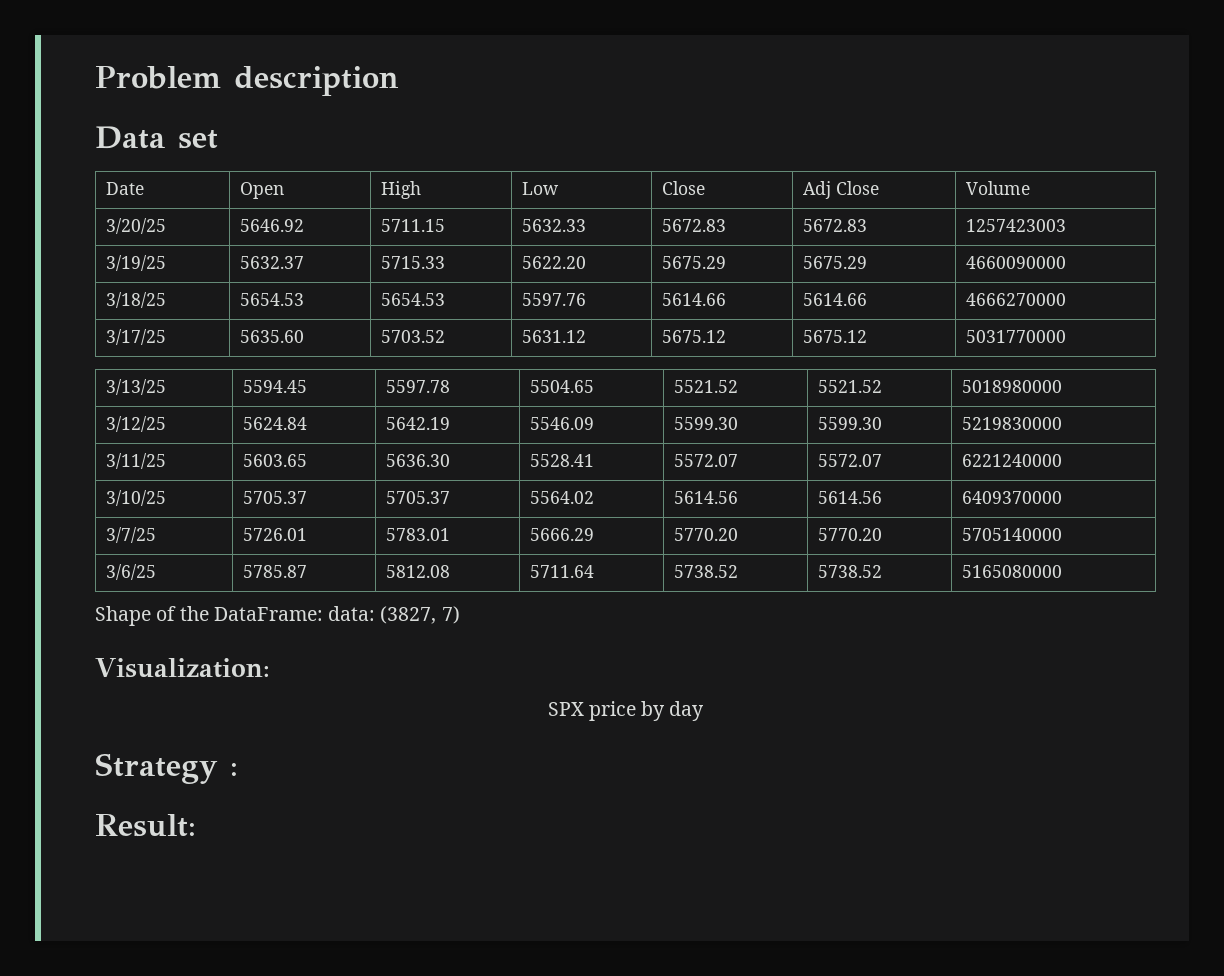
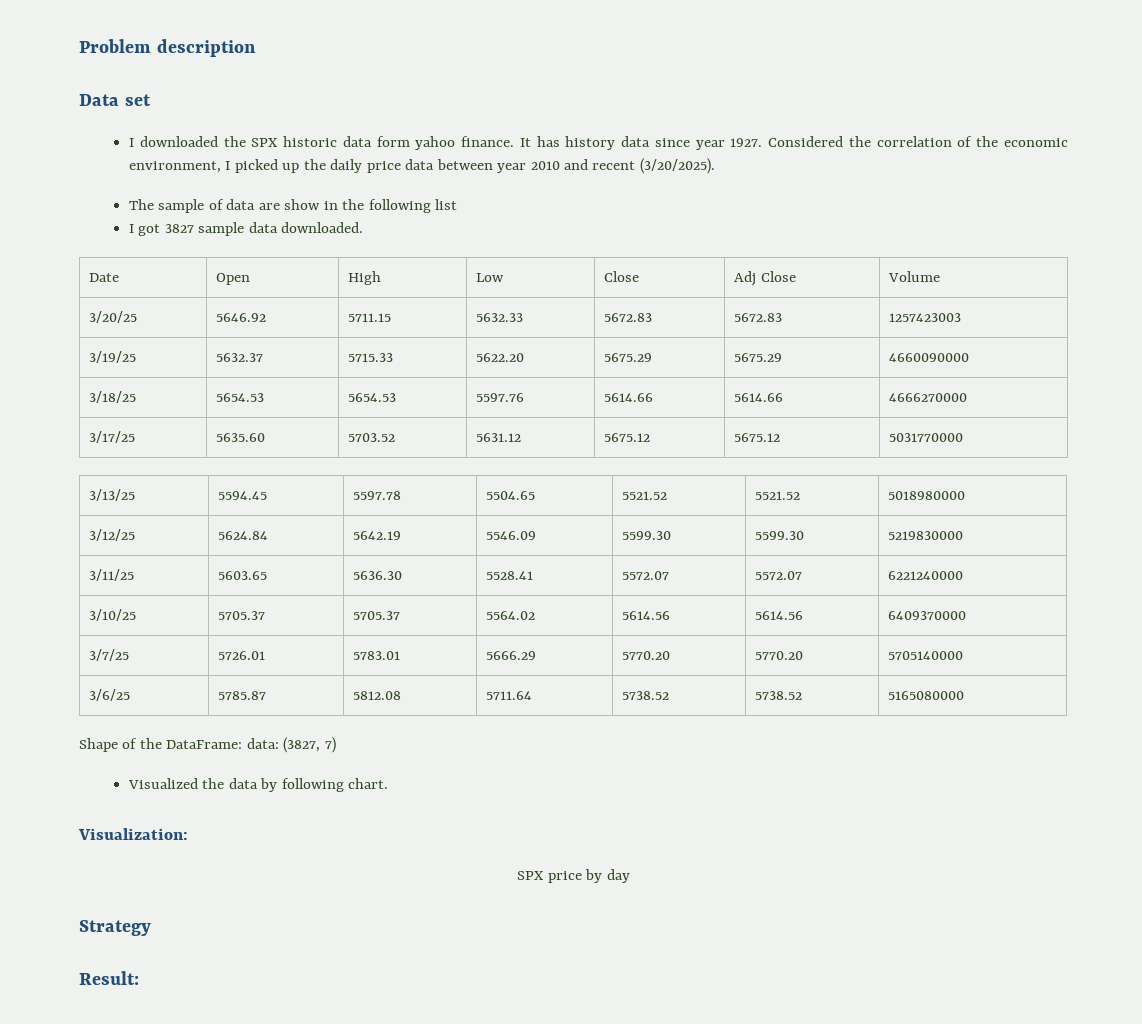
+ I downloaded the SPX historic data form yahoo finance. It has history data since year 1927. Considered the correlation of the economic environment, I picked up the daily price data between year 2010 and recent (3/20/2025).
+ The sample of data are show in the following list
+ I got 3827 sample data downloaded.
+ Visualized the data by following chart.
- Strategy :
+ Strategy

